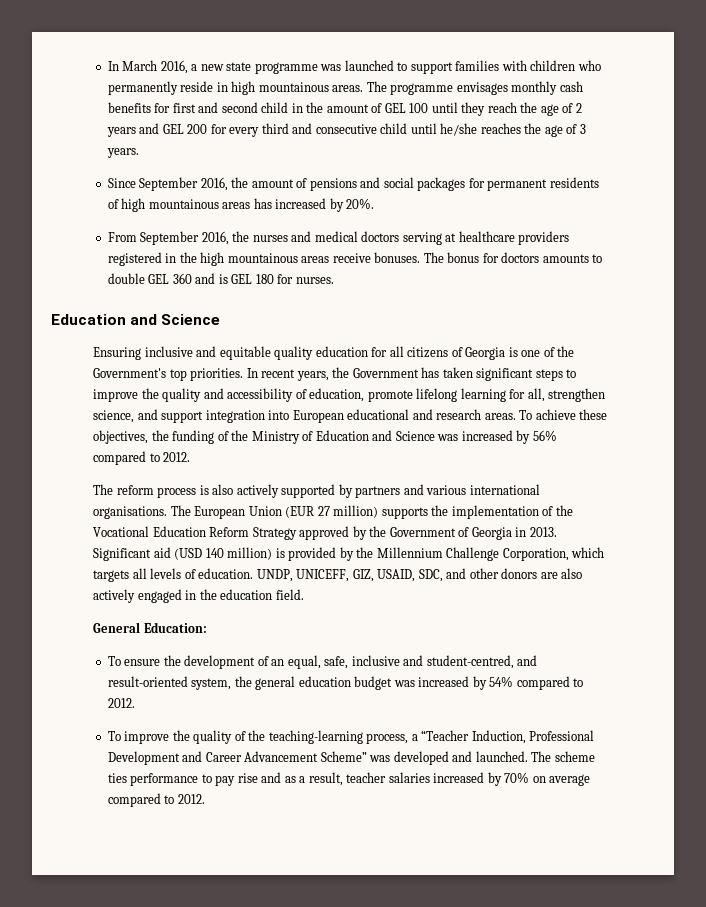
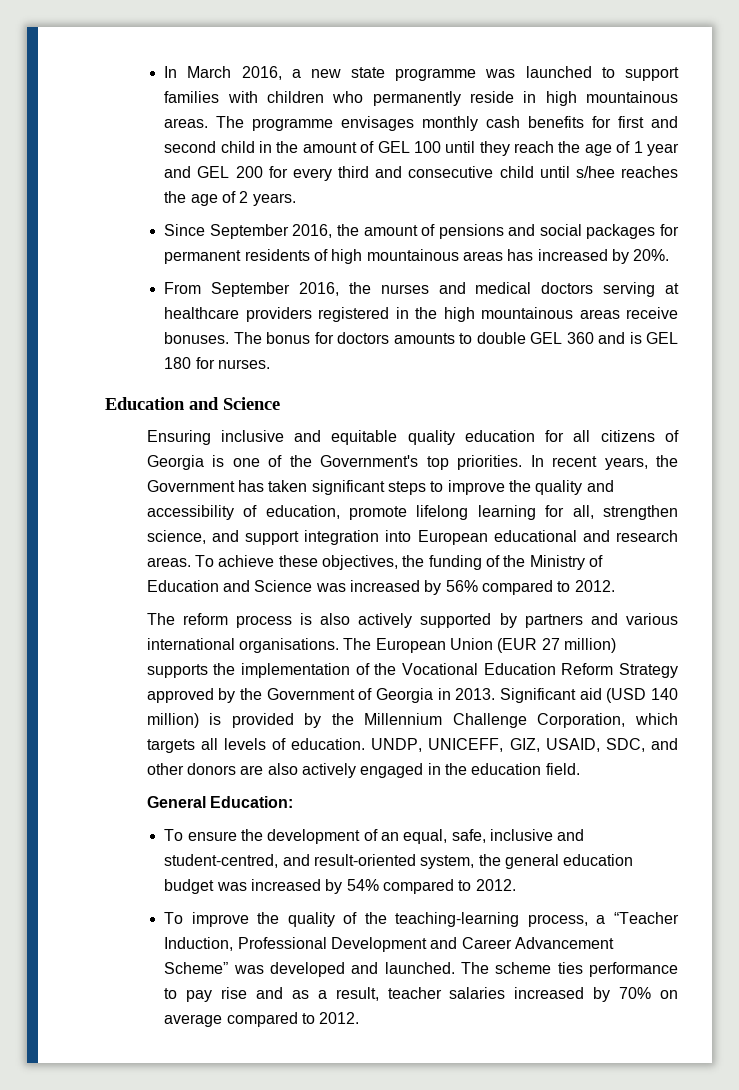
- The programme envisages monthly cash benefits for first and second child in the amount of GEL 100 until they reach the age of 2 years and GEL 200 for every third and consecutive child until he/she reaches the age of 3 years.
+ The programme envisages monthly cash benefits for first and second child in the amount of GEL 100 until they reach the age of 1 year and GEL 200 for every third and consecutive child until s/hee reaches the age of 2 years.

